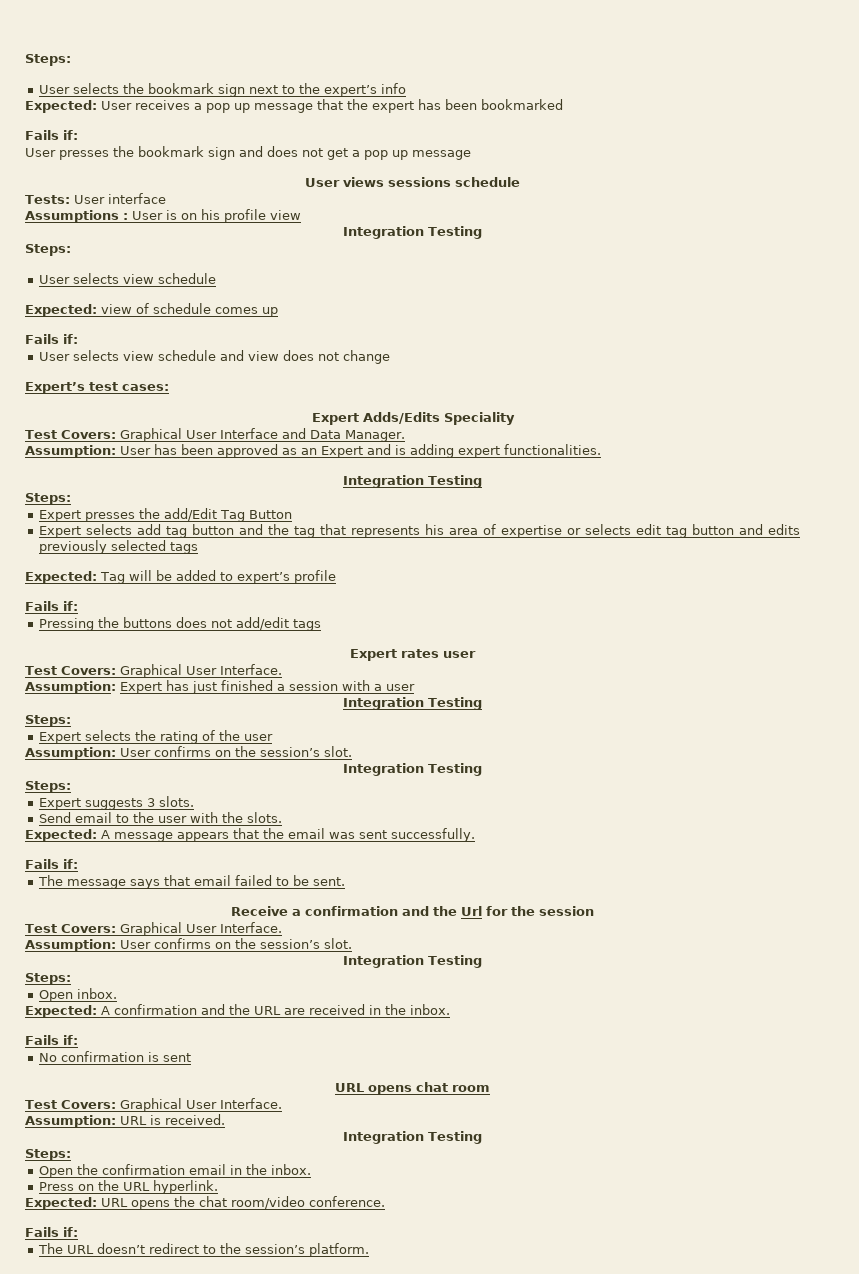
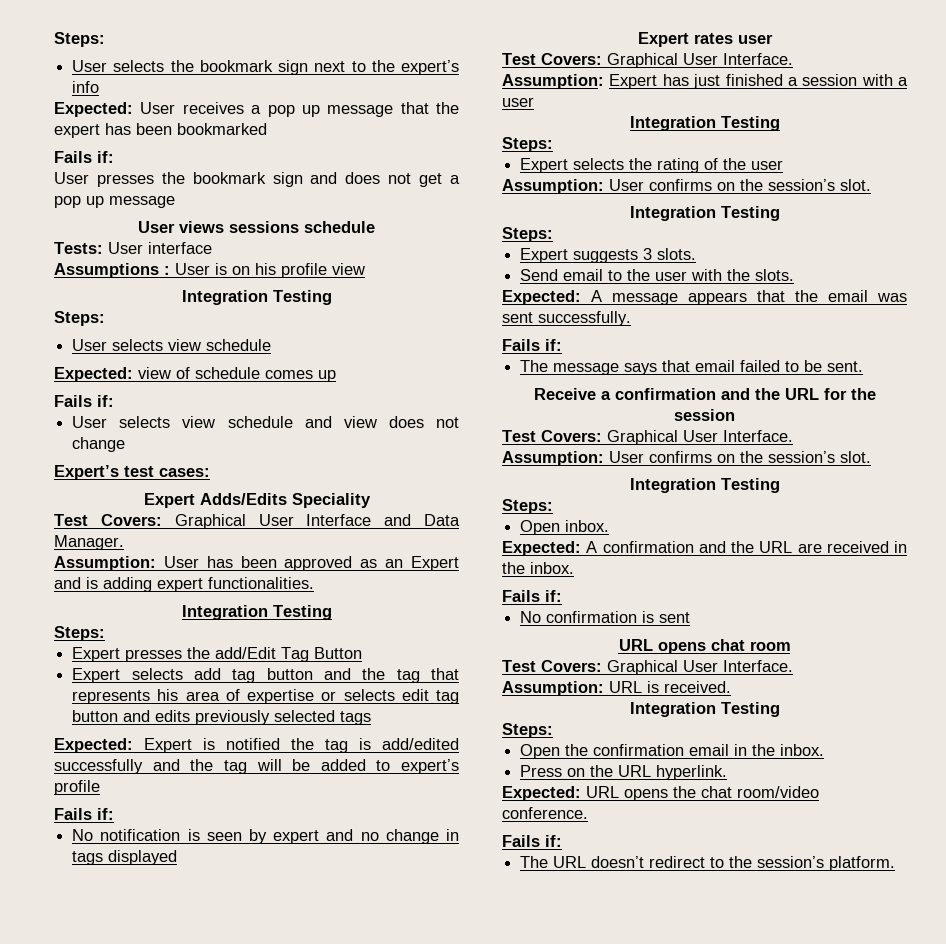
- Expected: Tag will be added to expert’s profile
+ Expected: Expert is notified the tag is add/edited successfully and the tag will be added to expert’s profile
- Pressing the buttons does not add/edit tags
+ No notification is seen by expert and no change in tags displayed
- Receive a confirmation and the Url for the session
+ Receive a confirmation and the URL for the session

